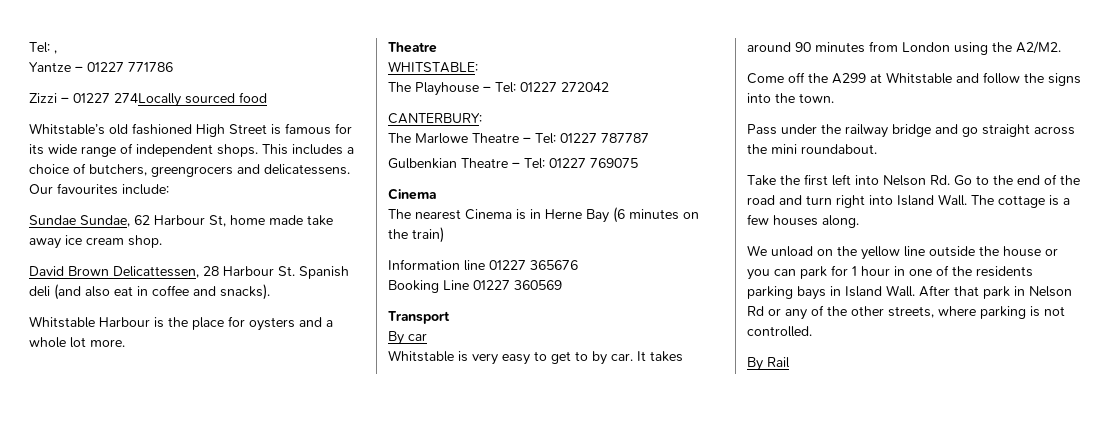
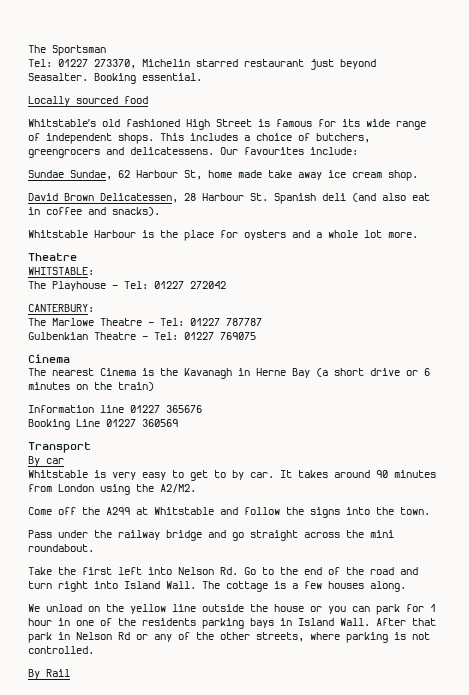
- Tel: ,
- Yantze – 01227 771786
- Zizzi – 01227 274Locally sourced food
+ The Sportsman
+ Tel: 01227 273370, Michelin starred restaurant just beyond Seasalter. Booking essential.
+ Locally sourced food
- David Brown Delicattessen, 28 Harbour St. Spanish deli (and also eat in coffee and snacks).
+ David Brown Delicatessen, 28 Harbour St. Spanish deli (and also eat in coffee and snacks).
- The nearest Cinema is in Herne Bay (6 minutes on the train)
+ The nearest Cinema is the Kavanagh in Herne Bay (a short drive or 6 minutes on the train)

